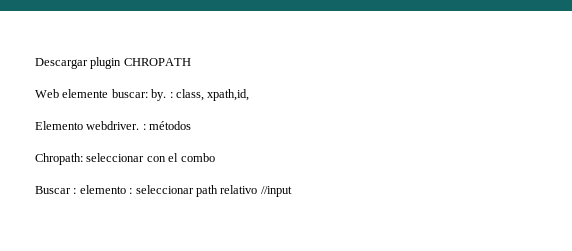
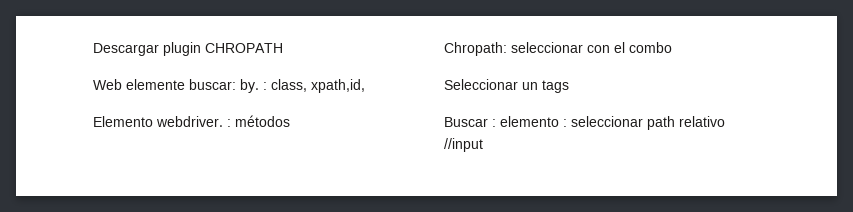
+ Seleccionar un tags

